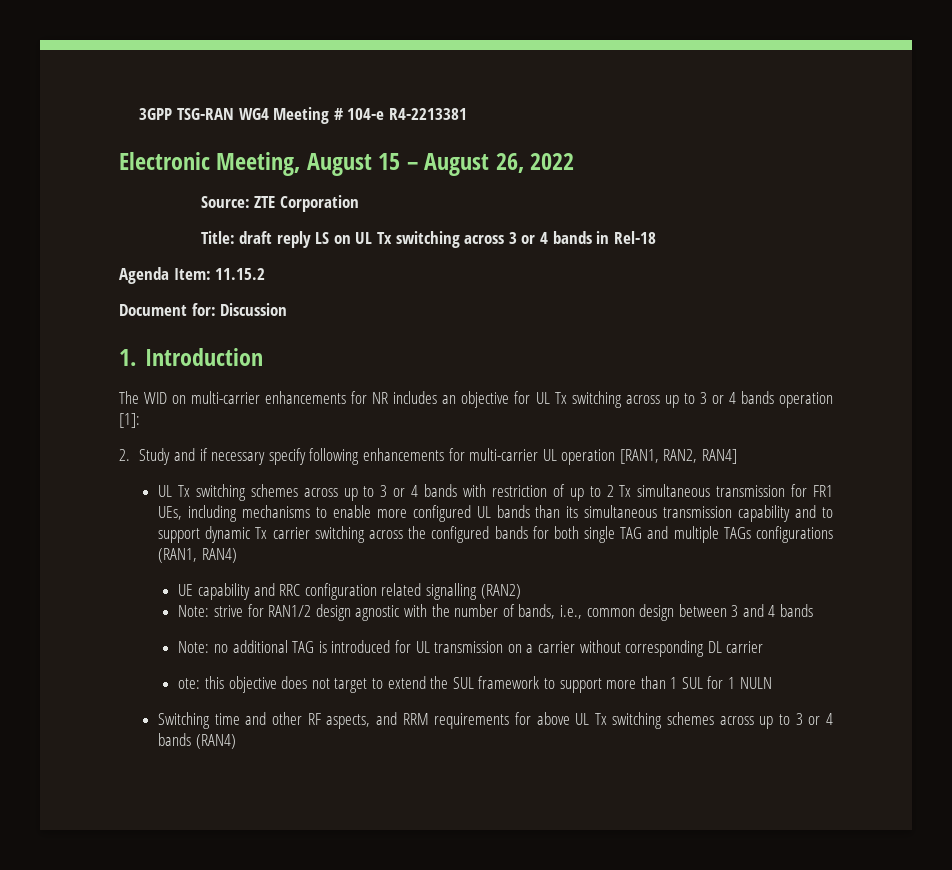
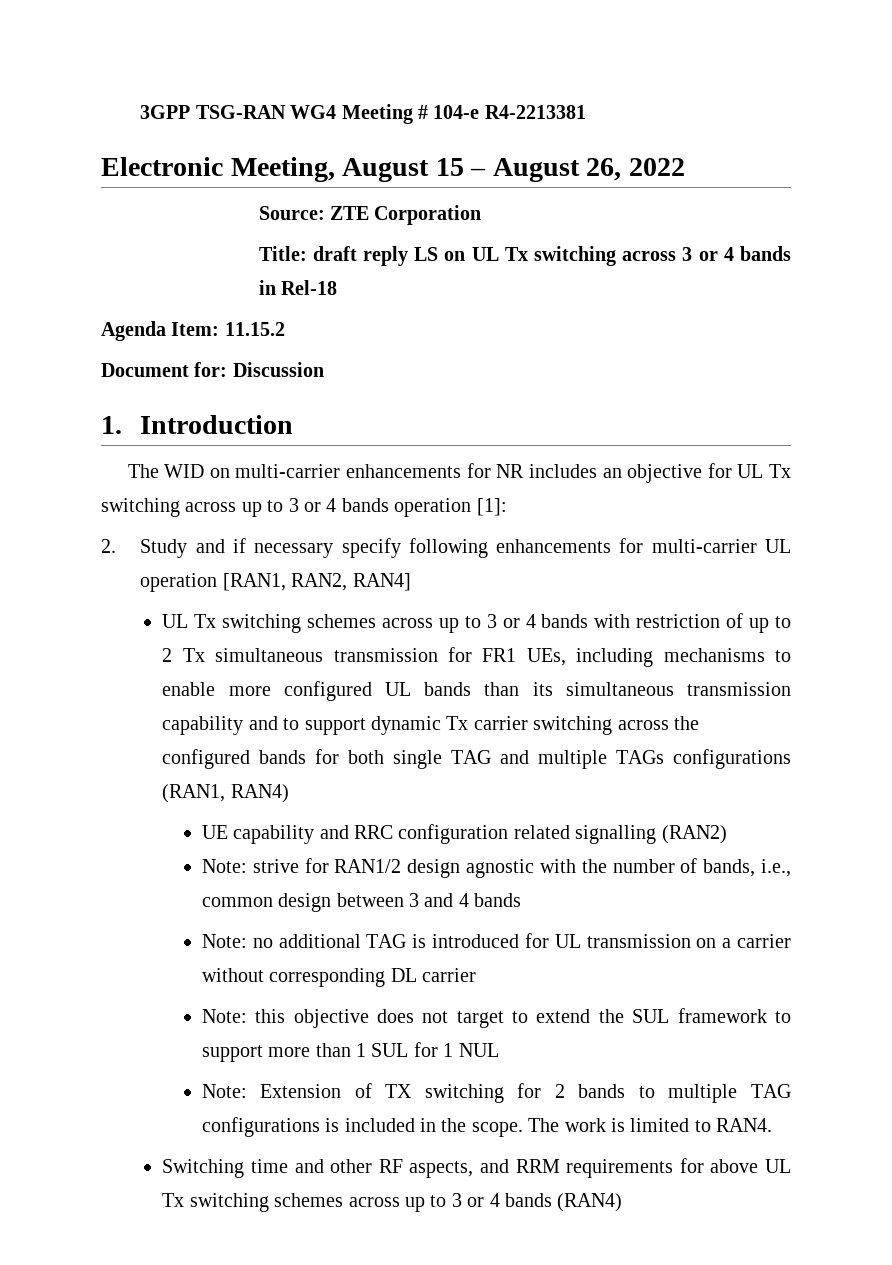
- ote: this objective does not target to extend the SUL framework to support more than 1 SUL for 1 NULN
+ Note: this objective does not target to extend the SUL framework to support more than 1 SUL for 1 NUL
+ Note: Extension of TX switching for 2 bands to multiple TAG configurations is included in the scope. The work is limited to RAN4.

